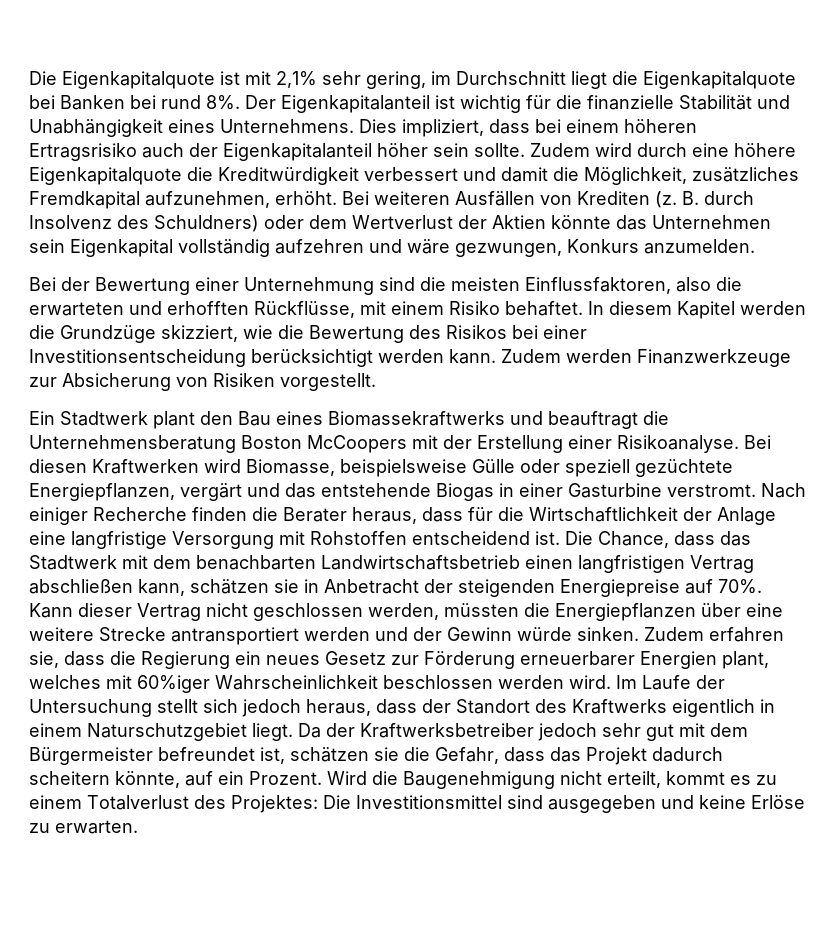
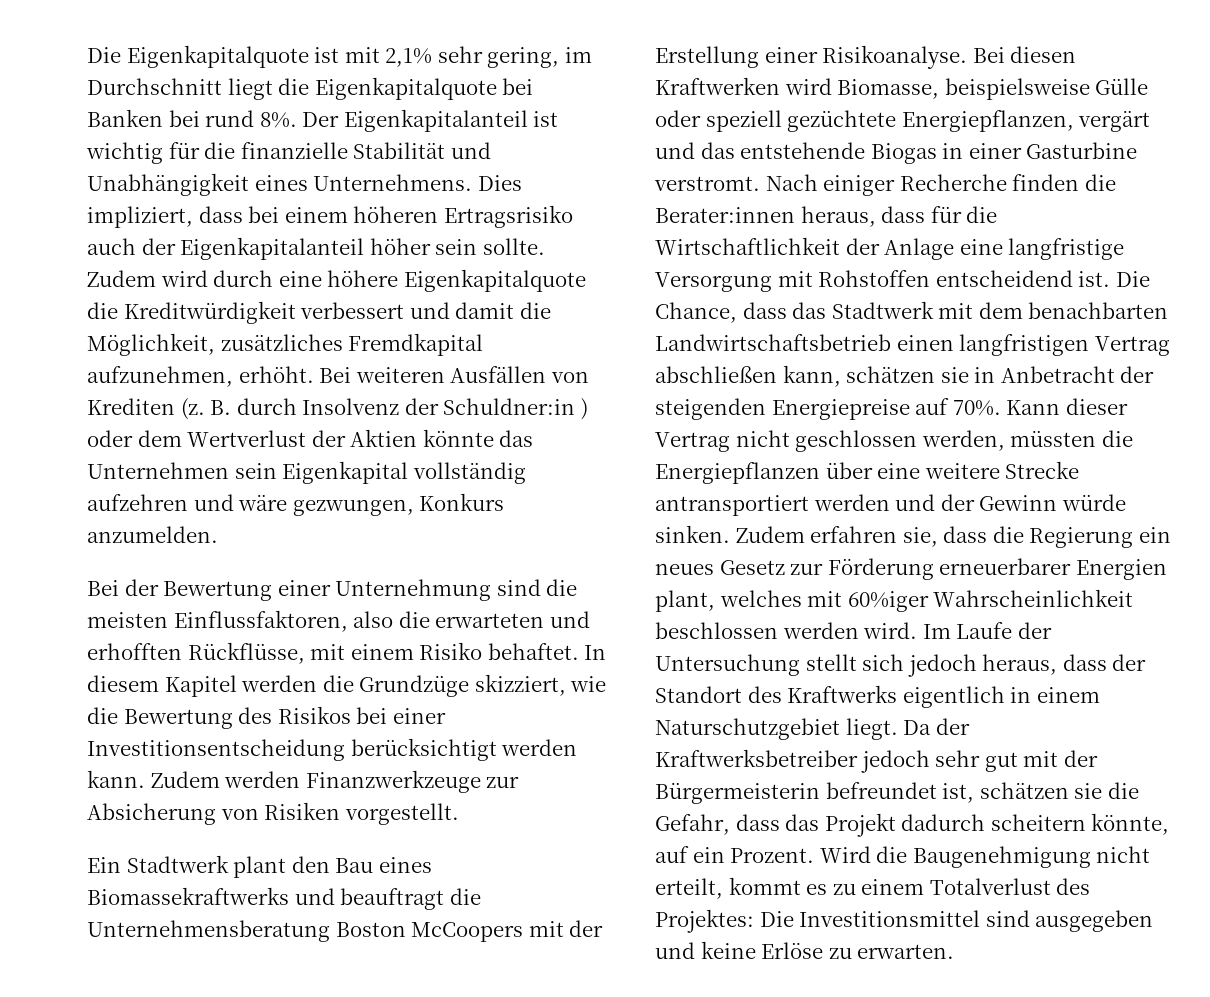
- B. durch Insolvenz des Schuldners) oder dem Wertverlust der Aktien könnte das Unternehmen sein Eigenkapital vollständig aufzehren und wäre gezwungen, Konkurs anzumelden.
+ B. durch Insolvenz der Schuldner:in ) oder dem Wertverlust der Aktien könnte das Unternehmen sein Eigenkapital vollständig aufzehren und wäre gezwungen, Konkurs anzumelden.
- Nach einiger Recherche finden die Berater heraus, dass für die Wirtschaftlichkeit der Anlage eine langfristige Versorgung mit Rohstoffen entscheidend ist.
+ Nach einiger Recherche finden die Berater:innen heraus, dass für die Wirtschaftlichkeit der Anlage eine langfristige Versorgung mit Rohstoffen entscheidend ist.
- Da der Kraftwerksbetreiber jedoch sehr gut mit dem Bürgermeister befreundet ist, schätzen sie die Gefahr, dass das Projekt dadurch scheitern könnte, auf ein Prozent.
+ Da der Kraftwerksbetreiber jedoch sehr gut mit der Bürgermeisterin befreundet ist, schätzen sie die Gefahr, dass das Projekt dadurch scheitern könnte, auf ein Prozent.

